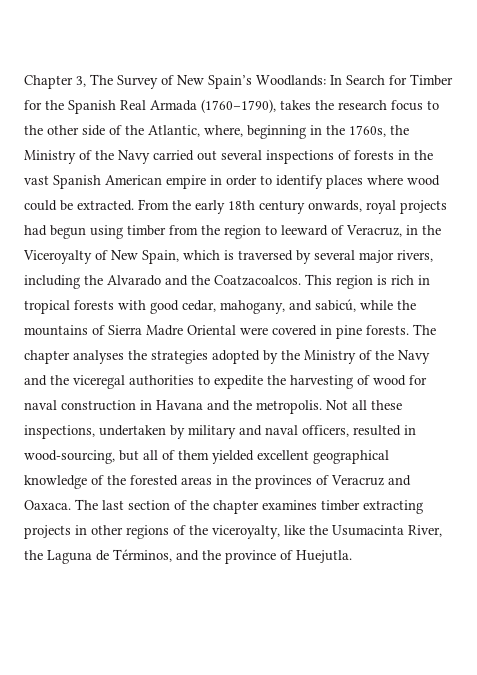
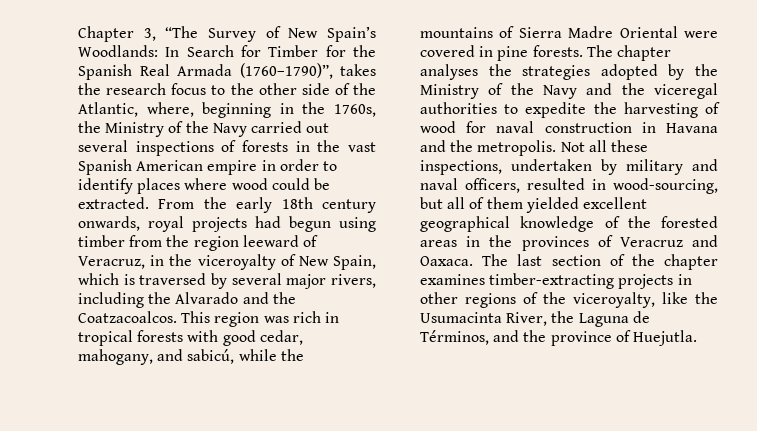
- Chapter 3, The Survey of New Spain’s Woodlands: In Search for Timber for the Spanish Real Armada (1760–1790), takes the research focus to the other side of the Atlantic, where, beginning in the 1760s, the Ministry of the Navy carried out several inspections of forests in the vast Spanish American empire in order to identify places where wood could be extracted.
+ Chapter 3, “The Survey of New Spain’s Woodlands: In Search for Timber for the Spanish Real Armada (1760–1790)”, takes the research focus to the other side of the Atlantic, where, beginning in the 1760s, the Ministry of the Navy carried out several inspections of forests in the vast Spanish American empire in order to identify places where wood could be extracted.
- From the early 18th century onwards, royal projects had begun using timber from the region to leeward of Veracruz, in the Viceroyalty of New Spain, which is traversed by several major rivers, including the Alvarado and the Coatzacoalcos.
+ From the early 18th century onwards, royal projects had begun using timber from the region leeward of Veracruz, in the viceroyalty of New Spain, which is traversed by several major rivers, including the Alvarado and the Coatzacoalcos.
- This region is rich in tropical forests with good cedar, mahogany, and sabicú, while the mountains of Sierra Madre Oriental were covered in pine forests.
+ This region was rich in tropical forests with good cedar, mahogany, and sabicú, while the mountains of Sierra Madre Oriental were covered in pine forests.
- The last section of the chapter examines timber extracting projects in other regions of the viceroyalty, like the Usumacinta River, the Laguna de Términos, and the province of Huejutla.
+ The last section of the chapter examines timber-extracting projects in other regions of the viceroyalty, like the Usumacinta River, the Laguna de Términos, and the province of Huejutla.

